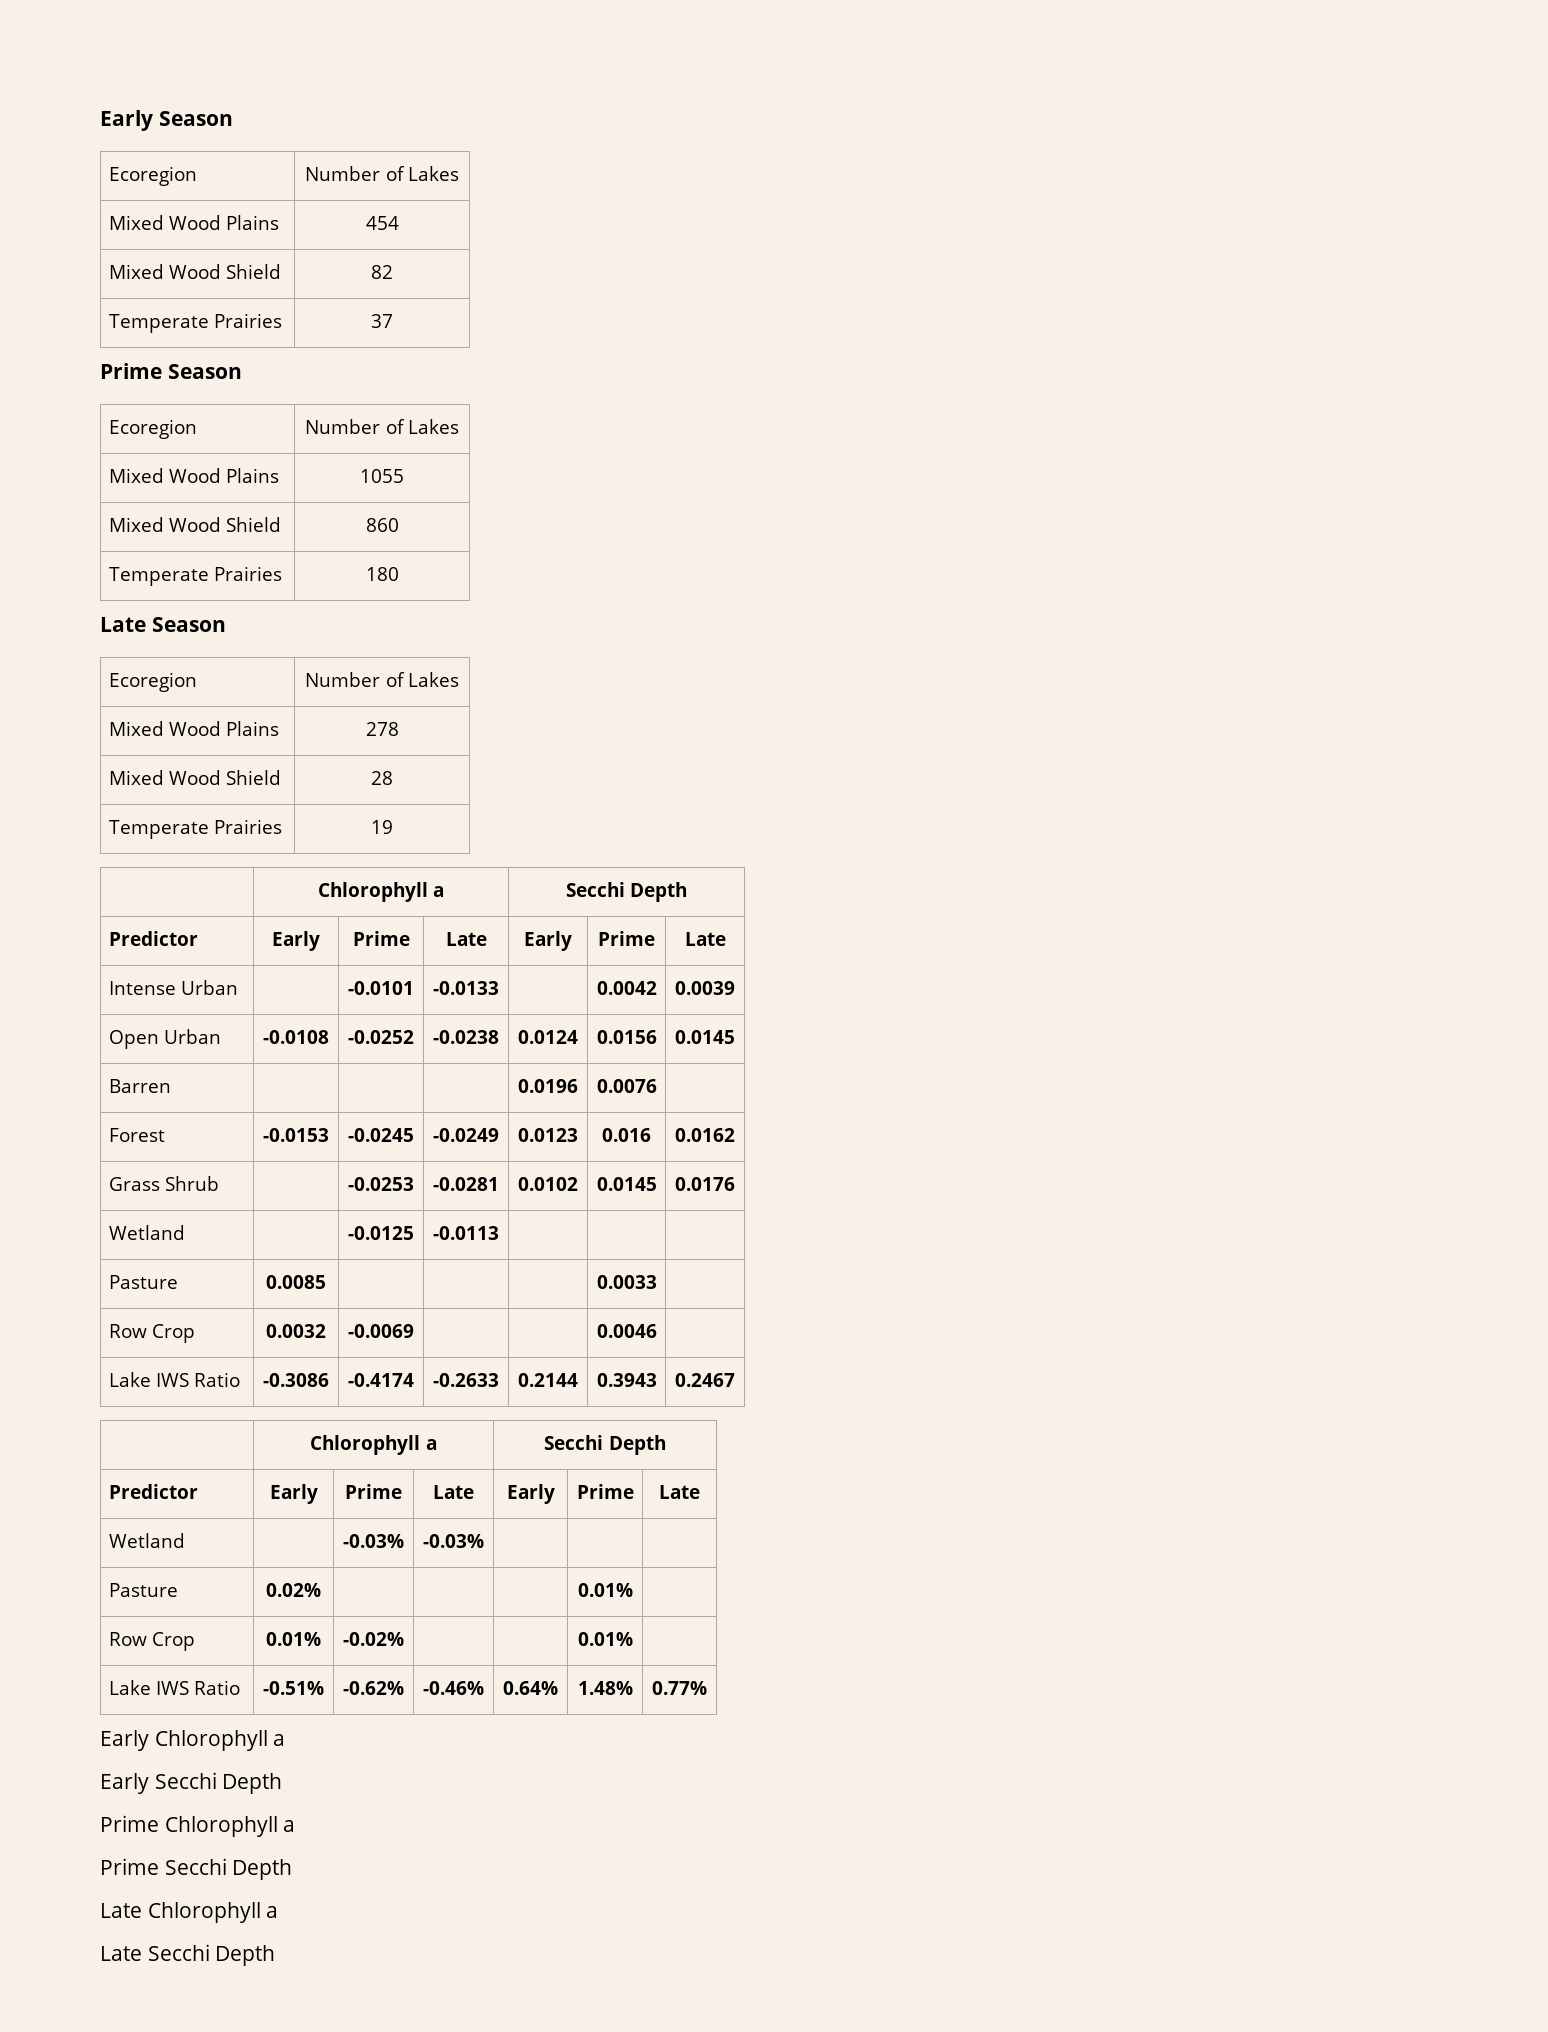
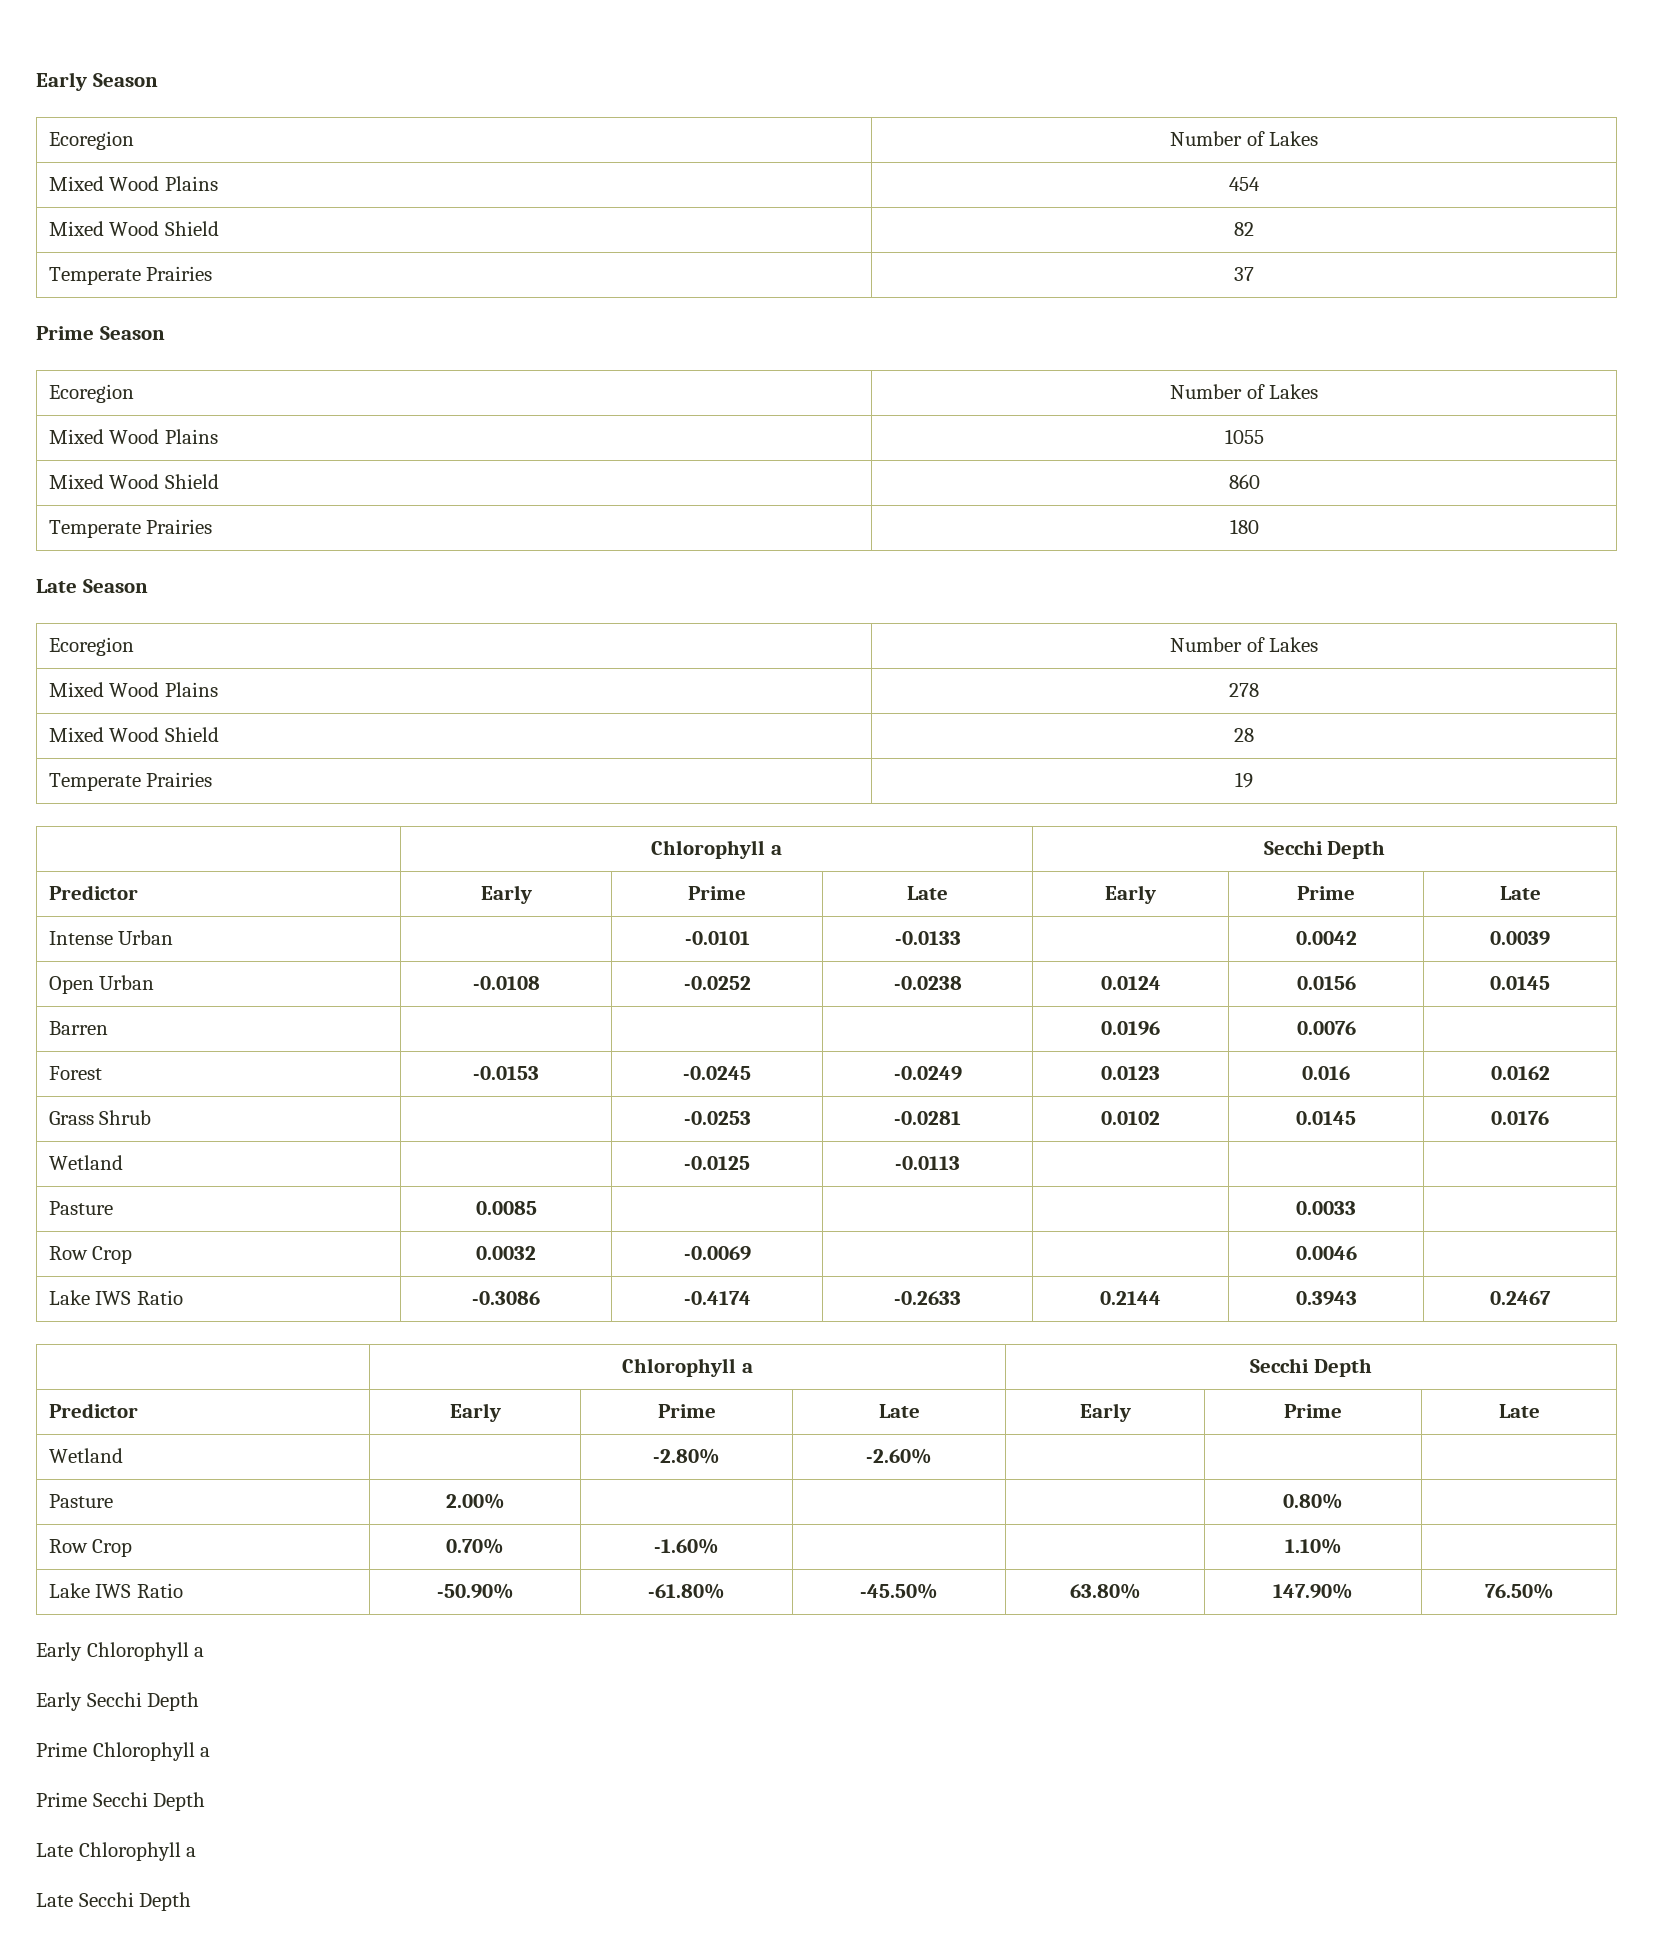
- Wetland | | -0.03% | -0.03% | | |
- Pasture | 0.02% | | | | 0.01% |
- Row Crop | 0.01% | -0.02% | | | 0.01% |
- Lake IWS Ratio | -0.51% | -0.62% | -0.46% | 0.64% | 1.48% | 0.77%
+ Wetland | | -2.80% | -2.60% | | |
+ Pasture | 2.00% | | | | 0.80% |
+ Row Crop | 0.70% | -1.60% | | | 1.10% |
+ Lake IWS Ratio | -50.90% | -61.80% | -45.50% | 63.80% | 147.90% | 76.50%

